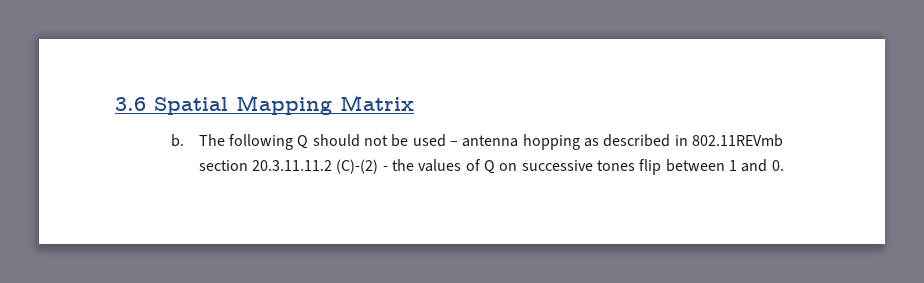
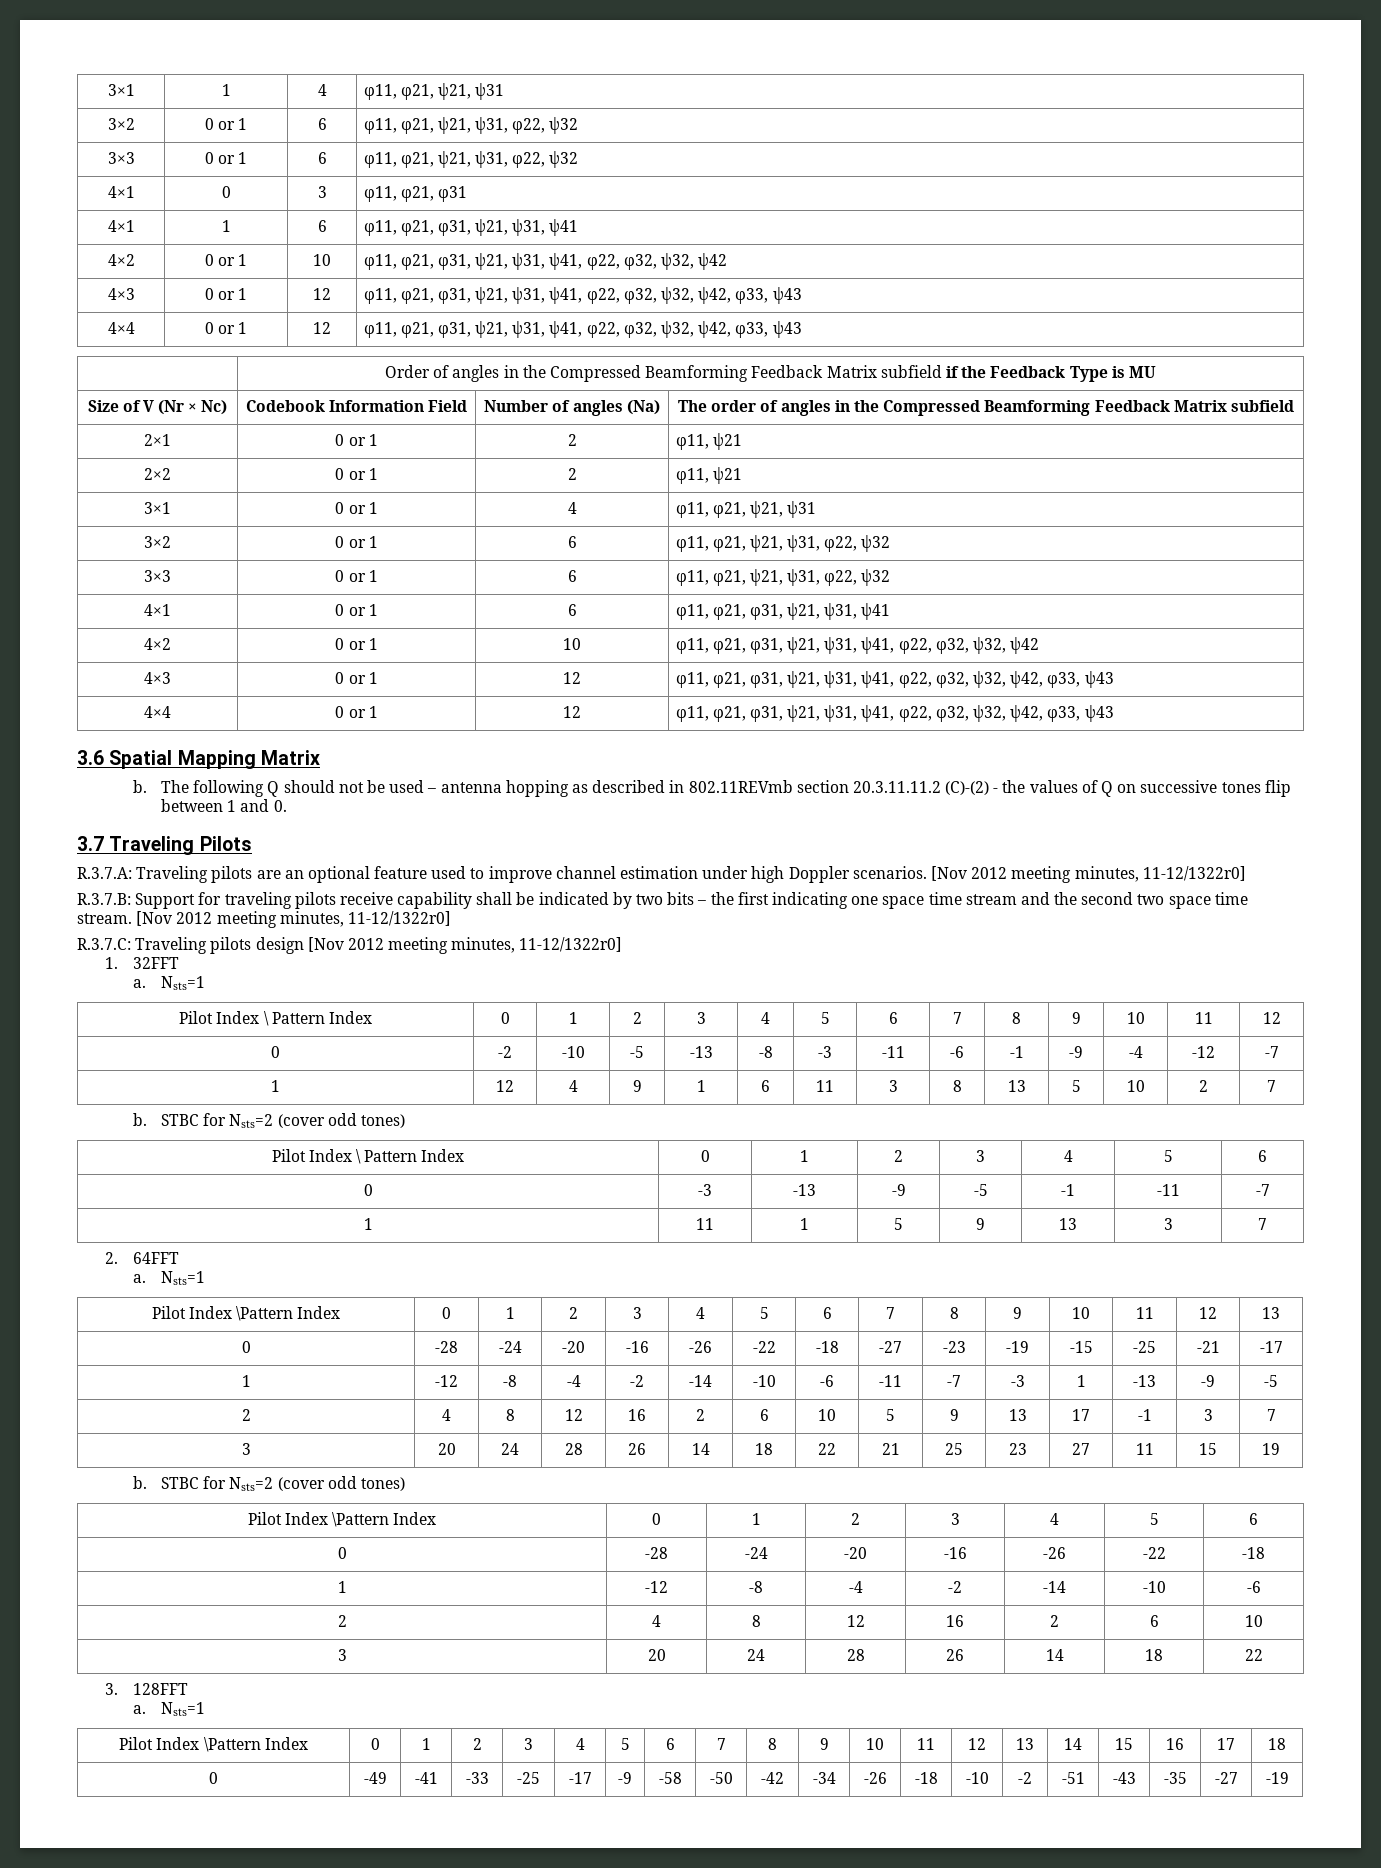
+ 3×1 | 1 | 4 | φ11, φ21, ψ21, ψ31
+ 3×2 | 0 or 1 | 6 | φ11, φ21, ψ21, ψ31, φ22, ψ32
+ 3×3 | 0 or 1 | 6 | φ11, φ21, ψ21, ψ31, φ22, ψ32
+ 4×1 | 0 | 3 | φ11, φ21, φ31
+ 4×1 | 1 | 6 | φ11, φ21, φ31, ψ21, ψ31, ψ41
+ 4×2 | 0 or 1 | 10 | φ11, φ21, φ31, ψ21, ψ31, ψ41, φ22, φ32, ψ32, ψ42
+ 4×3 | 0 or 1 | 12 | φ11, φ21, φ31, ψ21, ψ31, ψ41, φ22, φ32, ψ32, ψ42, φ33, ψ43
+ 4×4 | 0 or 1 | 12 | φ11, φ21, φ31, ψ21, ψ31, ψ41, φ22, φ32, ψ32, ψ42, φ33, ψ43
+ | Order of angles in the Compressed Beamforming Feedback Matrix subfield if the Feedback Type is MU
+ Size of V (Nr × Nc) | Codebook Information Field | Number of angles (Na) | The order of angles in the Compressed Beamforming Feedback Matrix subfield
+ 2×1 | 0 or 1 | 2 | φ11, ψ21
+ 2×2 | 0 or 1 | 2 | φ11, ψ21
+ 3×1 | 0 or 1 | 4 | φ11, φ21, ψ21, ψ31
+ 3×2 | 0 or 1 | 6 | φ11, φ21, ψ21, ψ31, φ22, ψ32
+ 3×3 | 0 or 1 | 6 | φ11, φ21, ψ21, ψ31, φ22, ψ32
+ 4×1 | 0 or 1 | 6 | φ11, φ21, φ31, ψ21, ψ31, ψ41
+ 4×2 | 0 or 1 | 10 | φ11, φ21, φ31, ψ21, ψ31, ψ41, φ22, φ32, ψ32, ψ42
+ 4×3 | 0 or 1 | 12 | φ11, φ21, φ31, ψ21, ψ31, ψ41, φ22, φ32, ψ32, ψ42, φ33, ψ43
+ 4×4 | 0 or 1 | 12 | φ11, φ21, φ31, ψ21, ψ31, ψ41, φ22, φ32, ψ32, ψ42, φ33, ψ43
+ 3.7 Traveling Pilots
+ R.3.7.A: Traveling pilots are an optional feature used to improve channel estimation under high Doppler scenarios. [Nov 2012 meeting minutes, 11-12/1322r0]
+ R.3.7.B: Support for traveling pilots receive capability shall be indicated by two bits – the first indicating one space time stream and the second two space time stream. [Nov 2012 meeting minutes, 11-12/1322r0]
+ R.3.7.C: Traveling pilots design [Nov 2012 meeting minutes, 11-12/1322r0]
+ 1. 32FFT
+ a. Nsts=1
+ Pilot Index \ Pattern Index | 0 | 1 | 2 | 3 | 4 | 5 | 6 | 7 | 8 | 9 | 10 | 11 | 12
+ 0 | -2 | -10 | -5 | -13 | -8 | -3 | -11 | -6 | -1 | -9 | -4 | -12 | -7
+ 1 | 12 | 4 | 9 | 1 | 6 | 11 | 3 | 8 | 13 | 5 | 10 | 2 | 7
+ b. STBC for Nsts=2 (cover odd tones)
+ Pilot Index \ Pattern Index | 0 | 1 | 2 | 3 | 4 | 5 | 6
+ 0 | -3 | -13 | -9 | -5 | -1 | -11 | -7
+ 1 | 11 | 1 | 5 | 9 | 13 | 3 | 7
+ 2. 64FFT
+ a. Nsts=1
+ Pilot Index \Pattern Index | 0 | 1 | 2 | 3 | 4 | 5 | 6 | 7 | 8 | 9 | 10 | 11 | 12 | 13
+ 0 | -28 | -24 | -20 | -16 | -26 | -22 | -18 | -27 | -23 | -19 | -15 | -25 | -21 | -17
+ 1 | -12 | -8 | -4 | -2 | -14 | -10 | -6 | -11 | -7 | -3 | 1 | -13 | -9 | -5
+ 2 | 4 | 8 | 12 | 16 | 2 | 6 | 10 | 5 | 9 | 13 | 17 | -1 | 3 | 7
+ 3 | 20 | 24 | 28 | 26 | 14 | 18 | 22 | 21 | 25 | 23 | 27 | 11 | 15 | 19
+ b. STBC for Nsts=2 (cover odd tones)
+ Pilot Index \Pattern Index | 0 | 1 | 2 | 3 | 4 | 5 | 6
+ 0 | -28 | -24 | -20 | -16 | -26 | -22 | -18
+ 1 | -12 | -8 | -4 | -2 | -14 | -10 | -6
+ 2 | 4 | 8 | 12 | 16 | 2 | 6 | 10
+ 3 | 20 | 24 | 28 | 26 | 14 | 18 | 22
+ 3. 128FFT
+ a. Nsts=1
+ Pilot Index \Pattern Index | 0 | 1 | 2 | 3 | 4 | 5 | 6 | 7 | 8 | 9 | 10 | 11 | 12 | 13 | 14 | 15 | 16 | 17 | 18
+ 0 | -49 | -41 | -33 | -25 | -17 | -9 | -58 | -50 | -42 | -34 | -26 | -18 | -10 | -2 | -51 | -43 | -35 | -27 | -19

